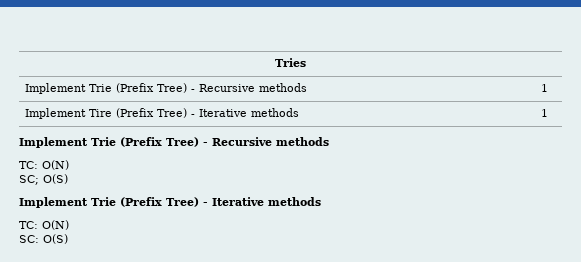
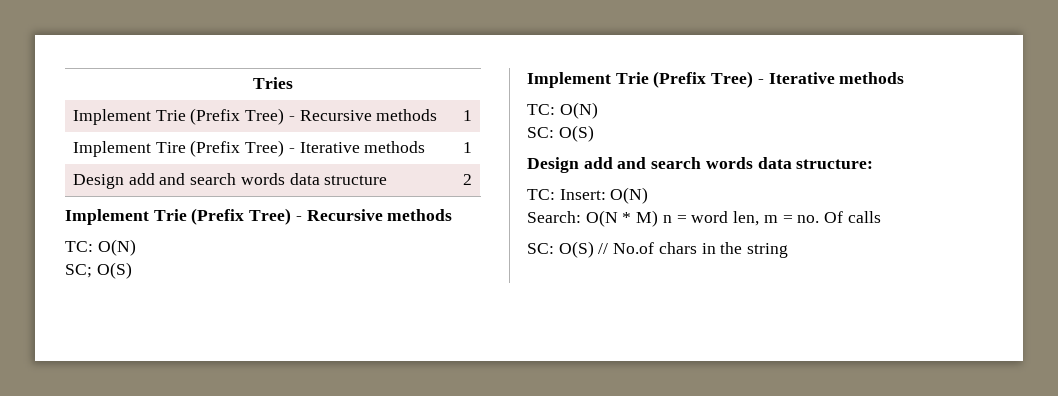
+ Design add and search words data structure | 2
+ Design add and search words data structure:
+ TC: Insert: O(N)
+ Search: O(N * M) n = word len, m = no. Of calls
+ SC: O(S) // No.of chars in the string

